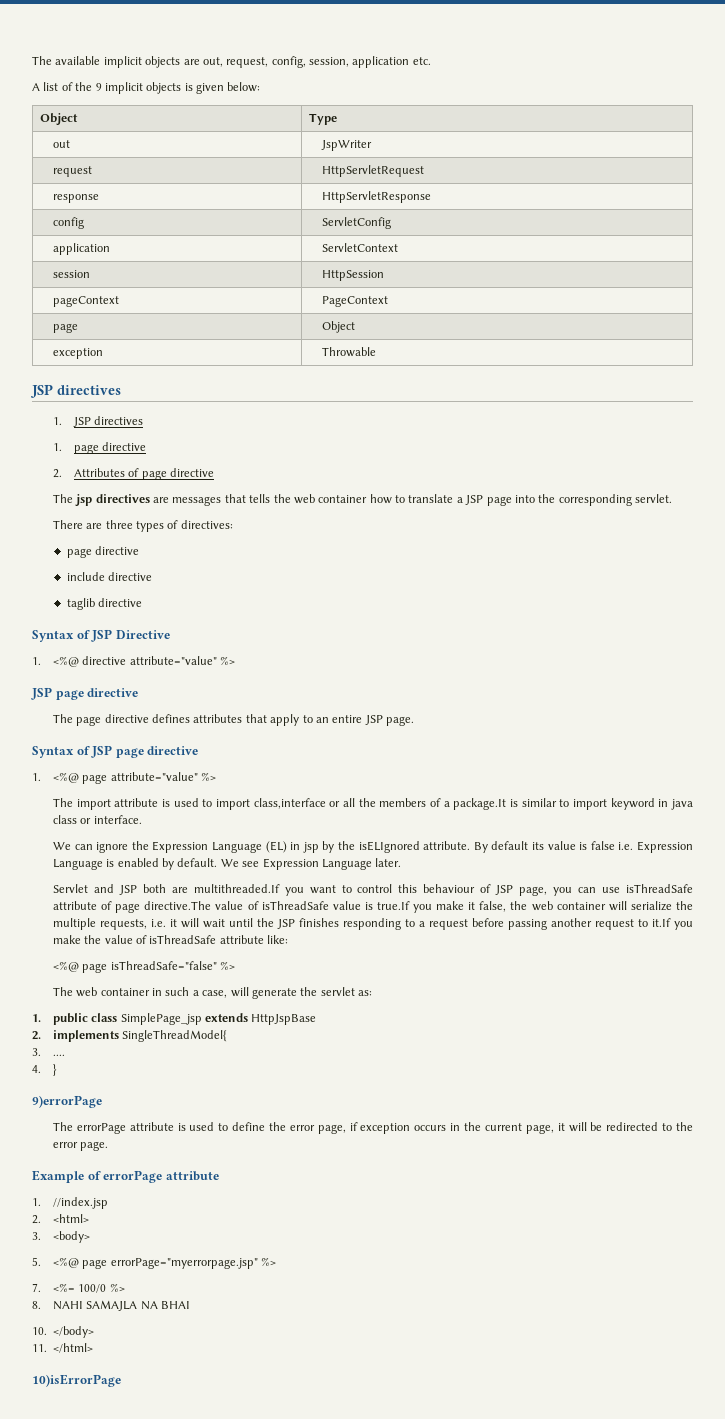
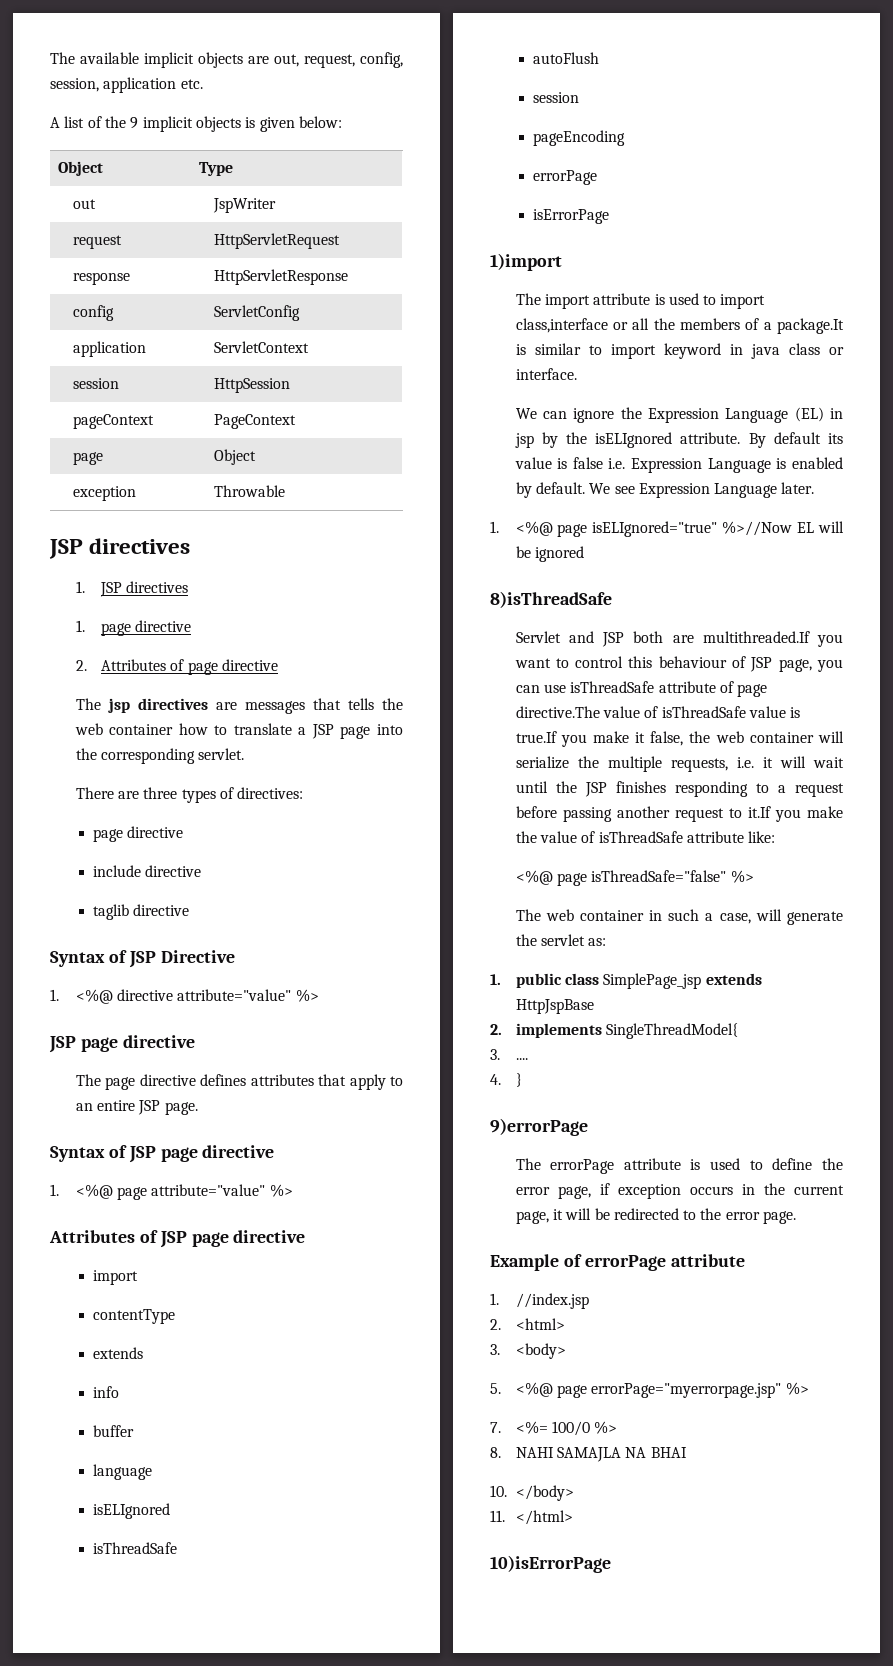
+ Attributes of JSP page directive
+ import
+ contentType
+ extends
+ info
+ buffer
+ language
+ isELIgnored
+ isThreadSafe
+ autoFlush
+ session
+ pageEncoding
+ errorPage
+ isErrorPage
+ 1)import
+ 1. <%@ page isELIgnored="true" %>//Now EL will be ignored
+ 8)isThreadSafe

